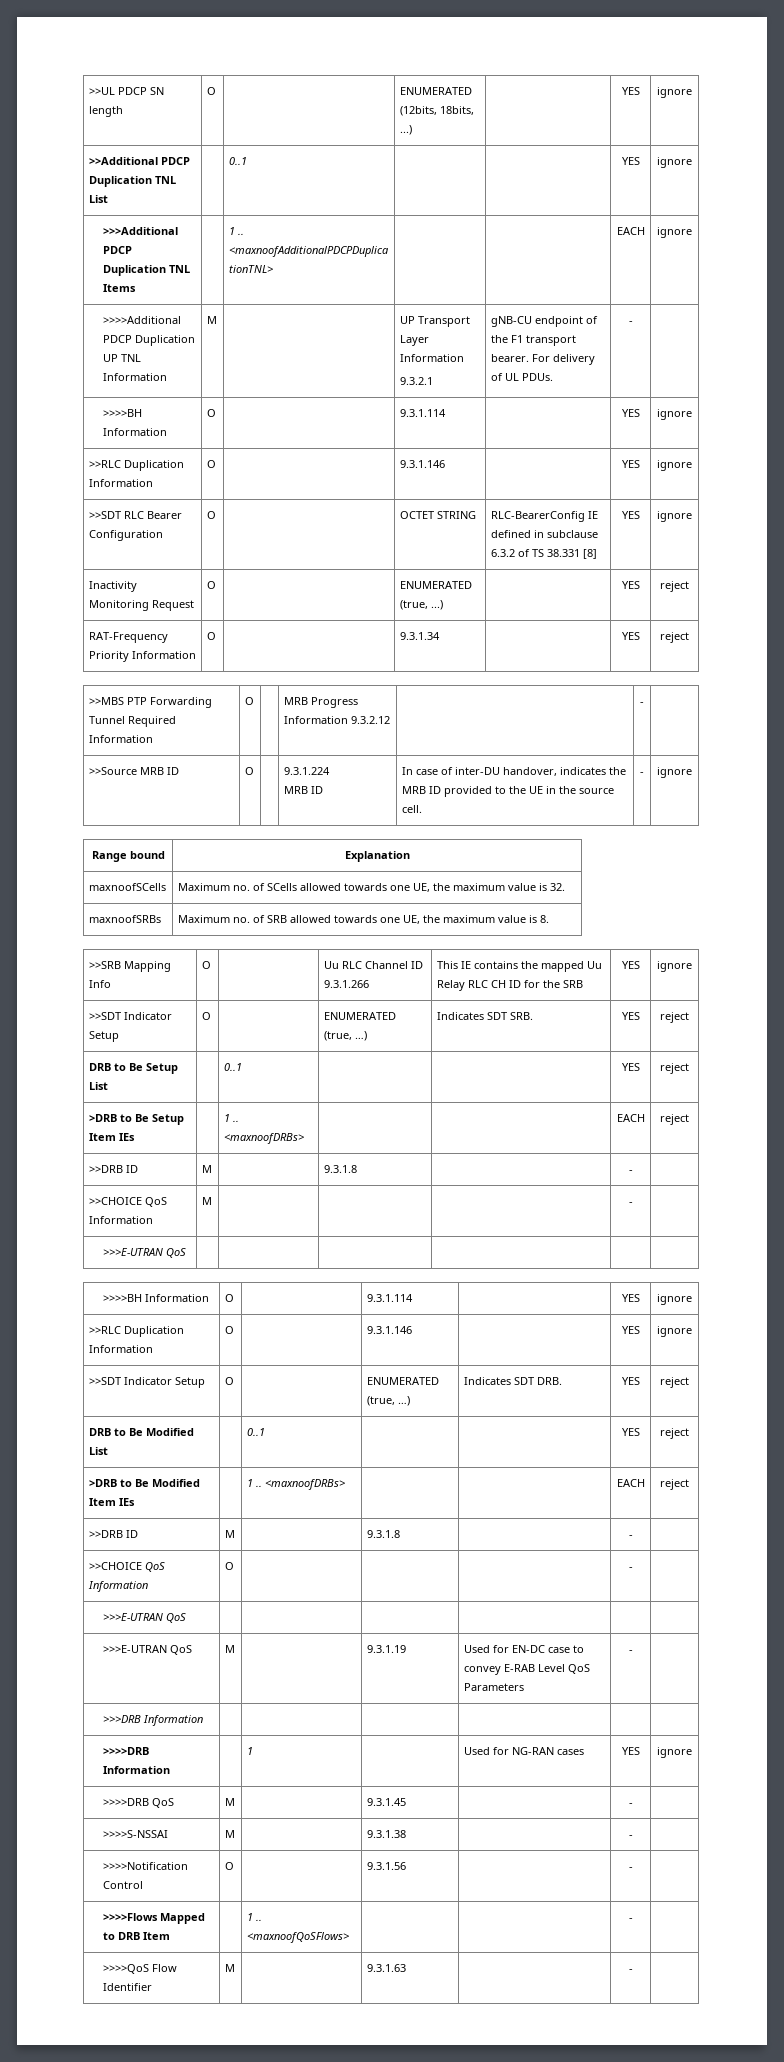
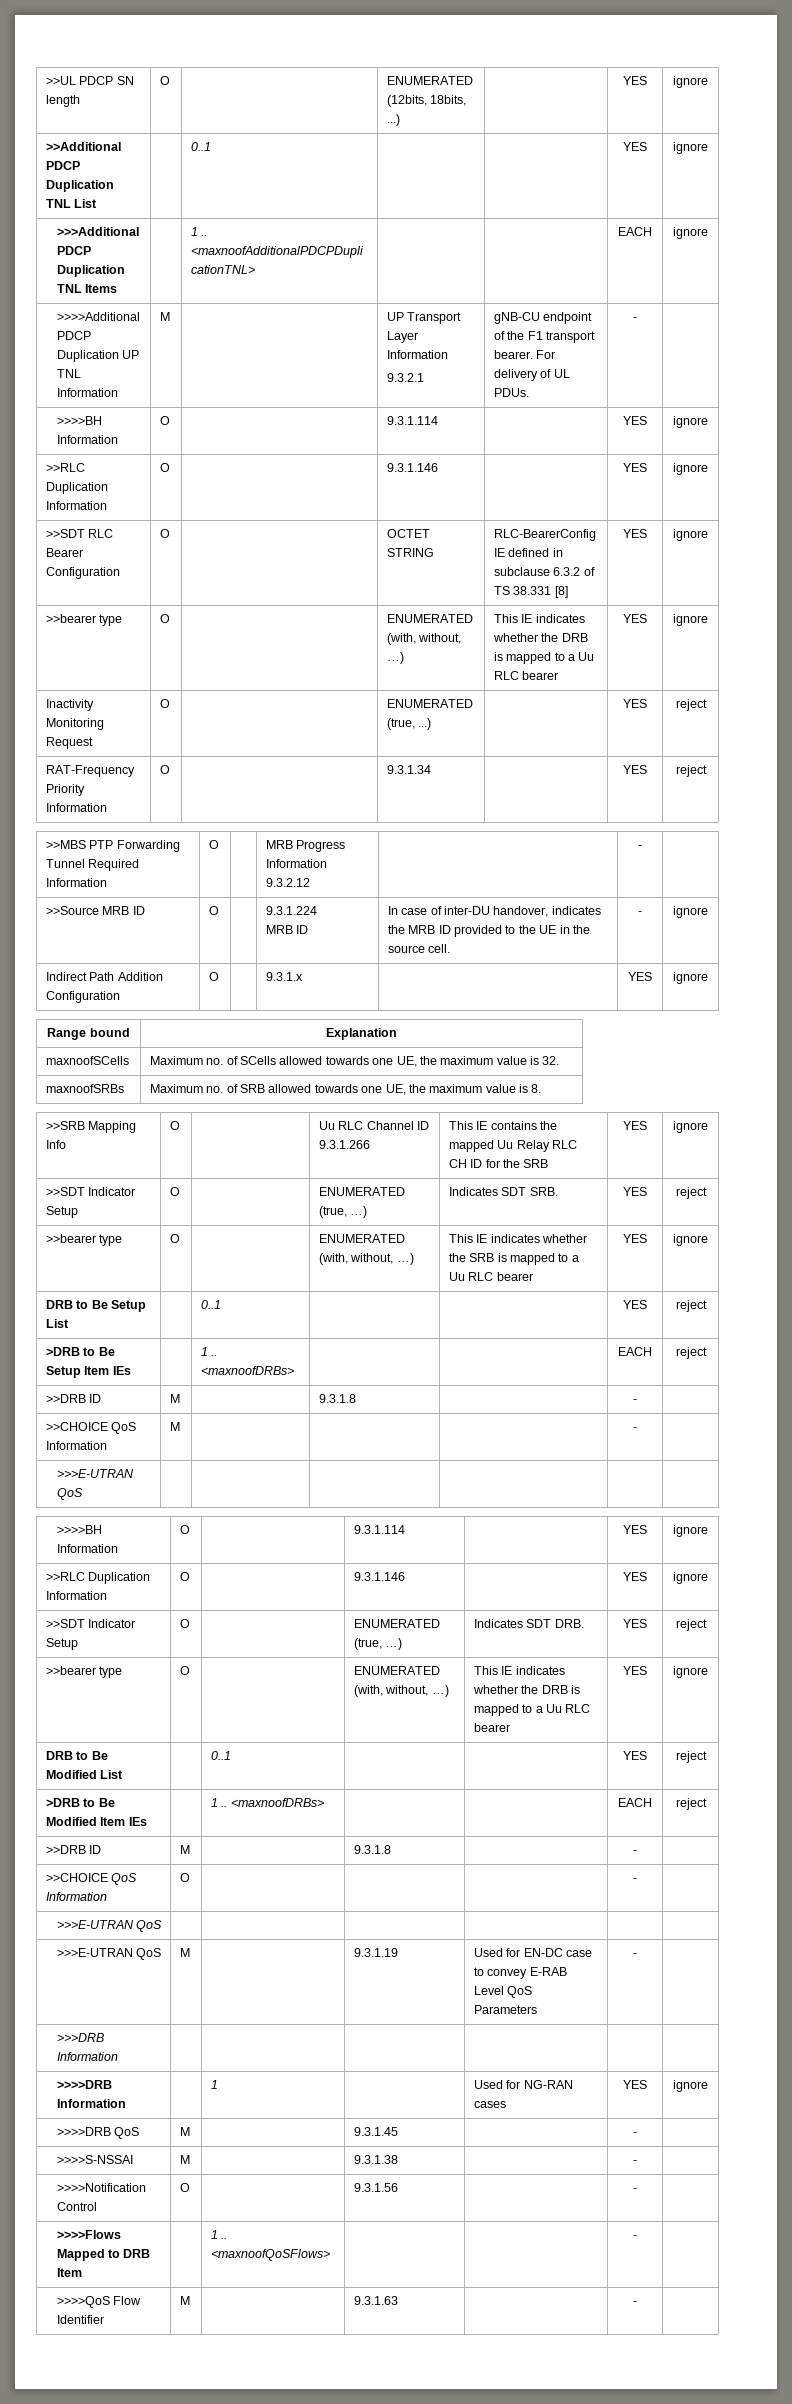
  >>SDT RLC Bearer Configuration | O | | OCTET STRING | RLC-BearerConfig IE defined in subclause 6.3.2 of TS 38.331 [8] | YES | ignore
+ >>bearer type | O | | ENUMERATED (with, without, …) | This IE indicates whether the DRB is mapped to a Uu RLC bearer | YES | ignore
+ Indirect Path Addition Configuration | O | | 9.3.1.x | | YES | ignore
+ >>bearer type | O | | ENUMERATED (with, without, …) | This IE indicates whether the SRB is mapped to a Uu RLC bearer | YES | ignore
  >>SDT Indicator Setup | O | | ENUMERATED (true, …) | Indicates SDT DRB. | YES | reject
+ >>bearer type | O | | ENUMERATED (with, without, …) | This IE indicates whether the DRB is mapped to a Uu RLC bearer | YES | ignore

